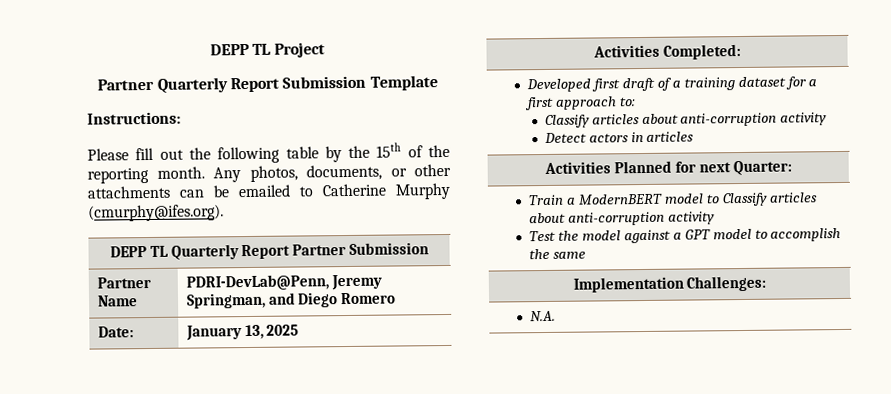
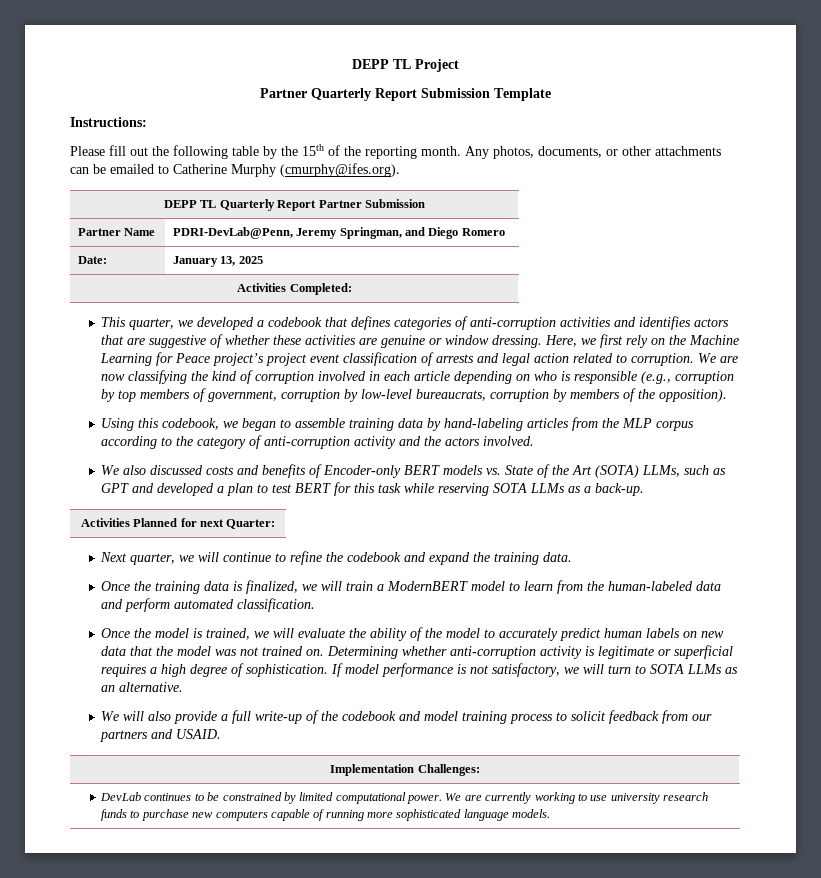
- Developed first draft of a training dataset for a first approach to:
- Classify articles about anti-corruption activity
- Detect actors in articles
+ This quarter, we developed a codebook that defines categories of anti-corruption activities and identifies actors that are suggestive of whether these activities are genuine or window dressing. Here, we first rely on the Machine Learning for Peace project’s project event classification of arrests and legal action related to corruption. We are now classifying the kind of corruption involved in each article depending on who is responsible (e.g., corruption by top members of government, corruption by low-level bureaucrats, corruption by members of the opposition).
+ Using this codebook, we began to assemble training data by hand-labeling articles from the MLP corpus according to the category of anti-corruption activity and the actors involved.
+ We also discussed costs and benefits of Encoder-only BERT models vs. State of the Art (SOTA) LLMs, such as GPT and developed a plan to test BERT for this task while reserving SOTA LLMs as a back-up.
- Train a ModernBERT model to Classify articles about anti-corruption activity
- Test the model against a GPT model to accomplish the same
+ Next quarter, we will continue to refine the codebook and expand the training data.
+ Once the training data is finalized, we will train a ModernBERT model to learn from the human-labeled data and perform automated classification.
+ Once the model is trained, we will evaluate the ability of the model to accurately predict human labels on new data that the model was not trained on. Determining whether anti-corruption activity is legitimate or superficial requires a high degree of sophistication. If model performance is not satisfactory, we will turn to SOTA LLMs as an alternative.
+ We will also provide a full write-up of the codebook and model training process to solicit feedback from our partners and USAID.
  Implementation Challenges:
- N.A.
+ DevLab continues to be constrained by limited computational power. We are currently working to use university research funds to purchase new computers capable of running more sophisticated language models.

